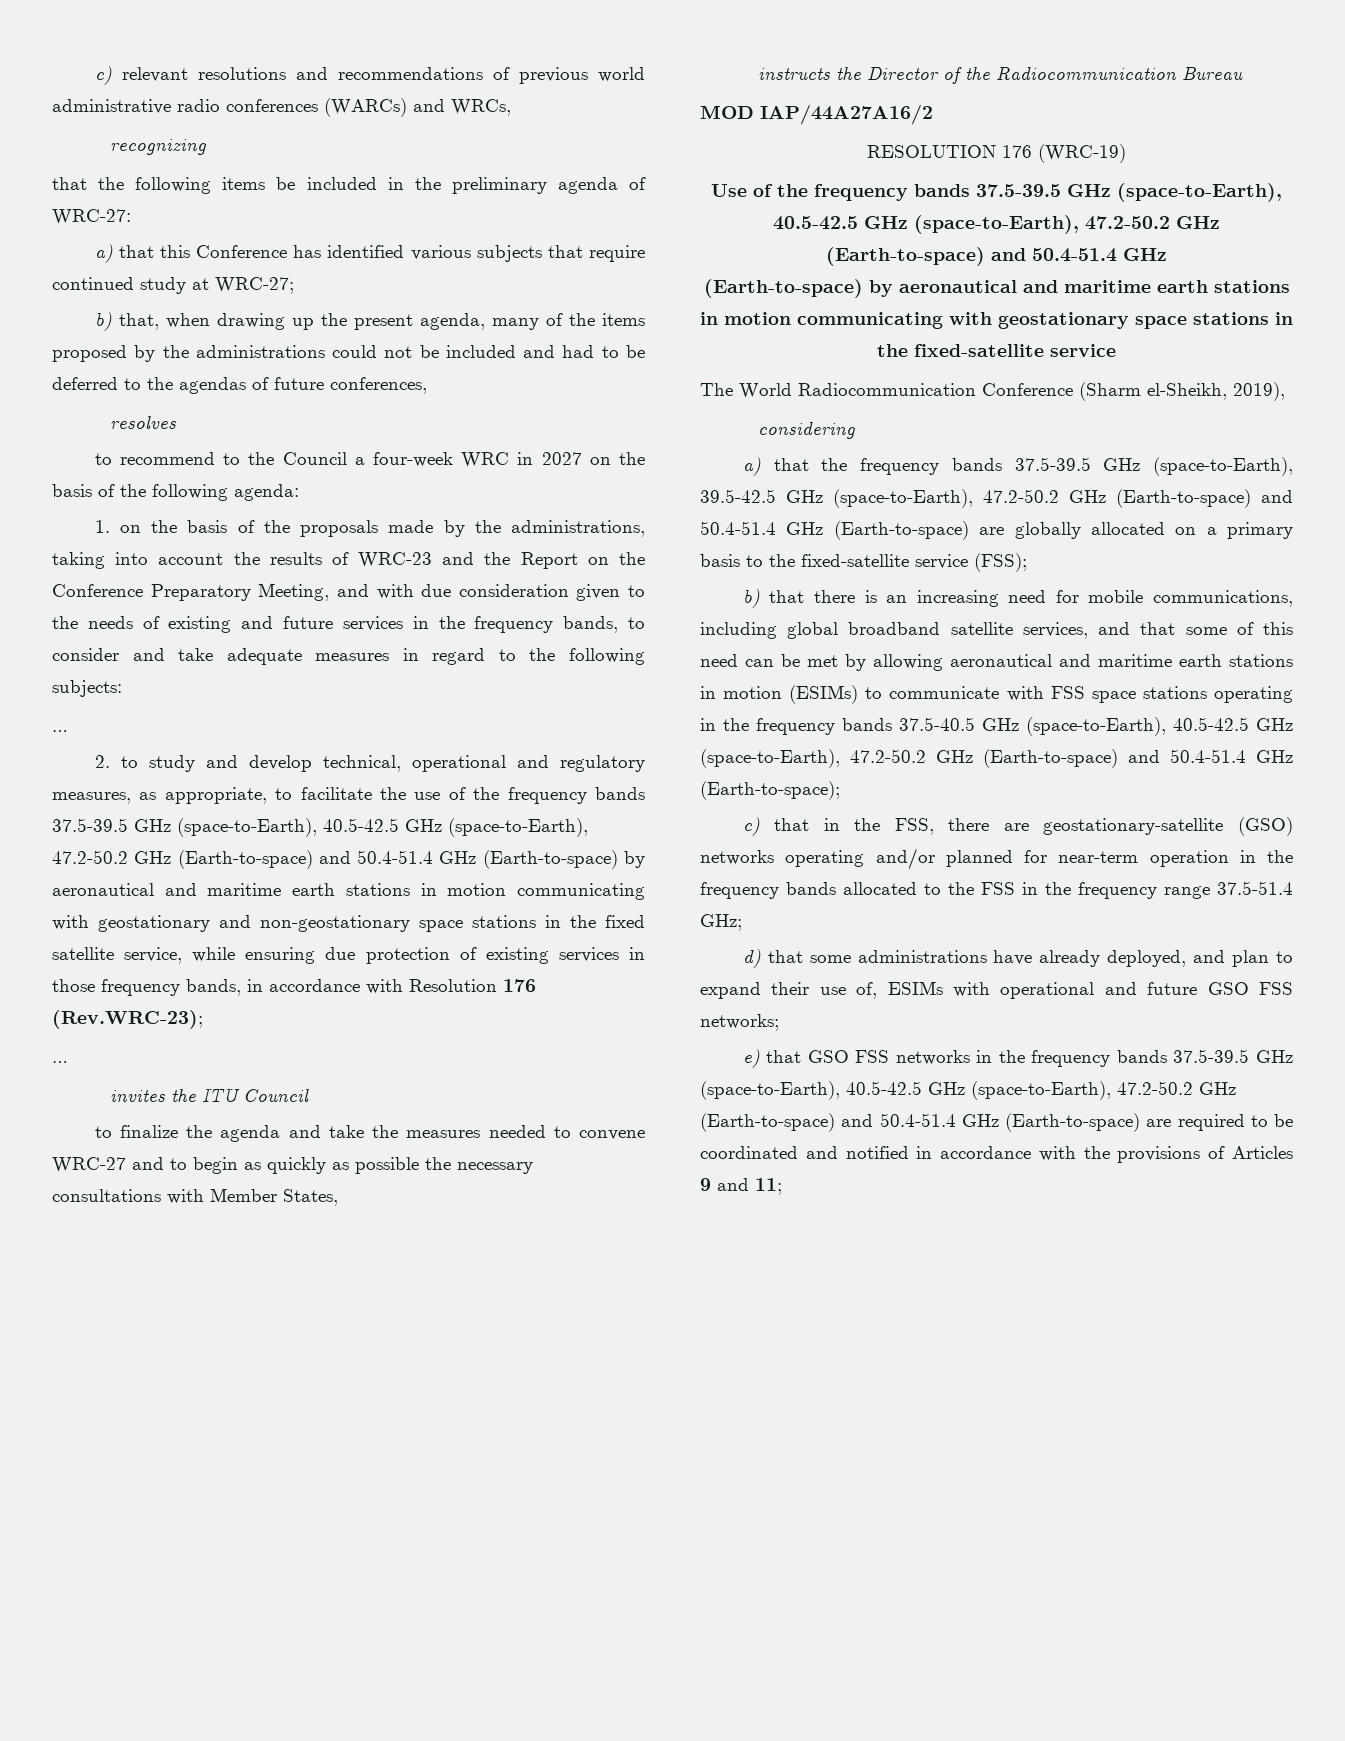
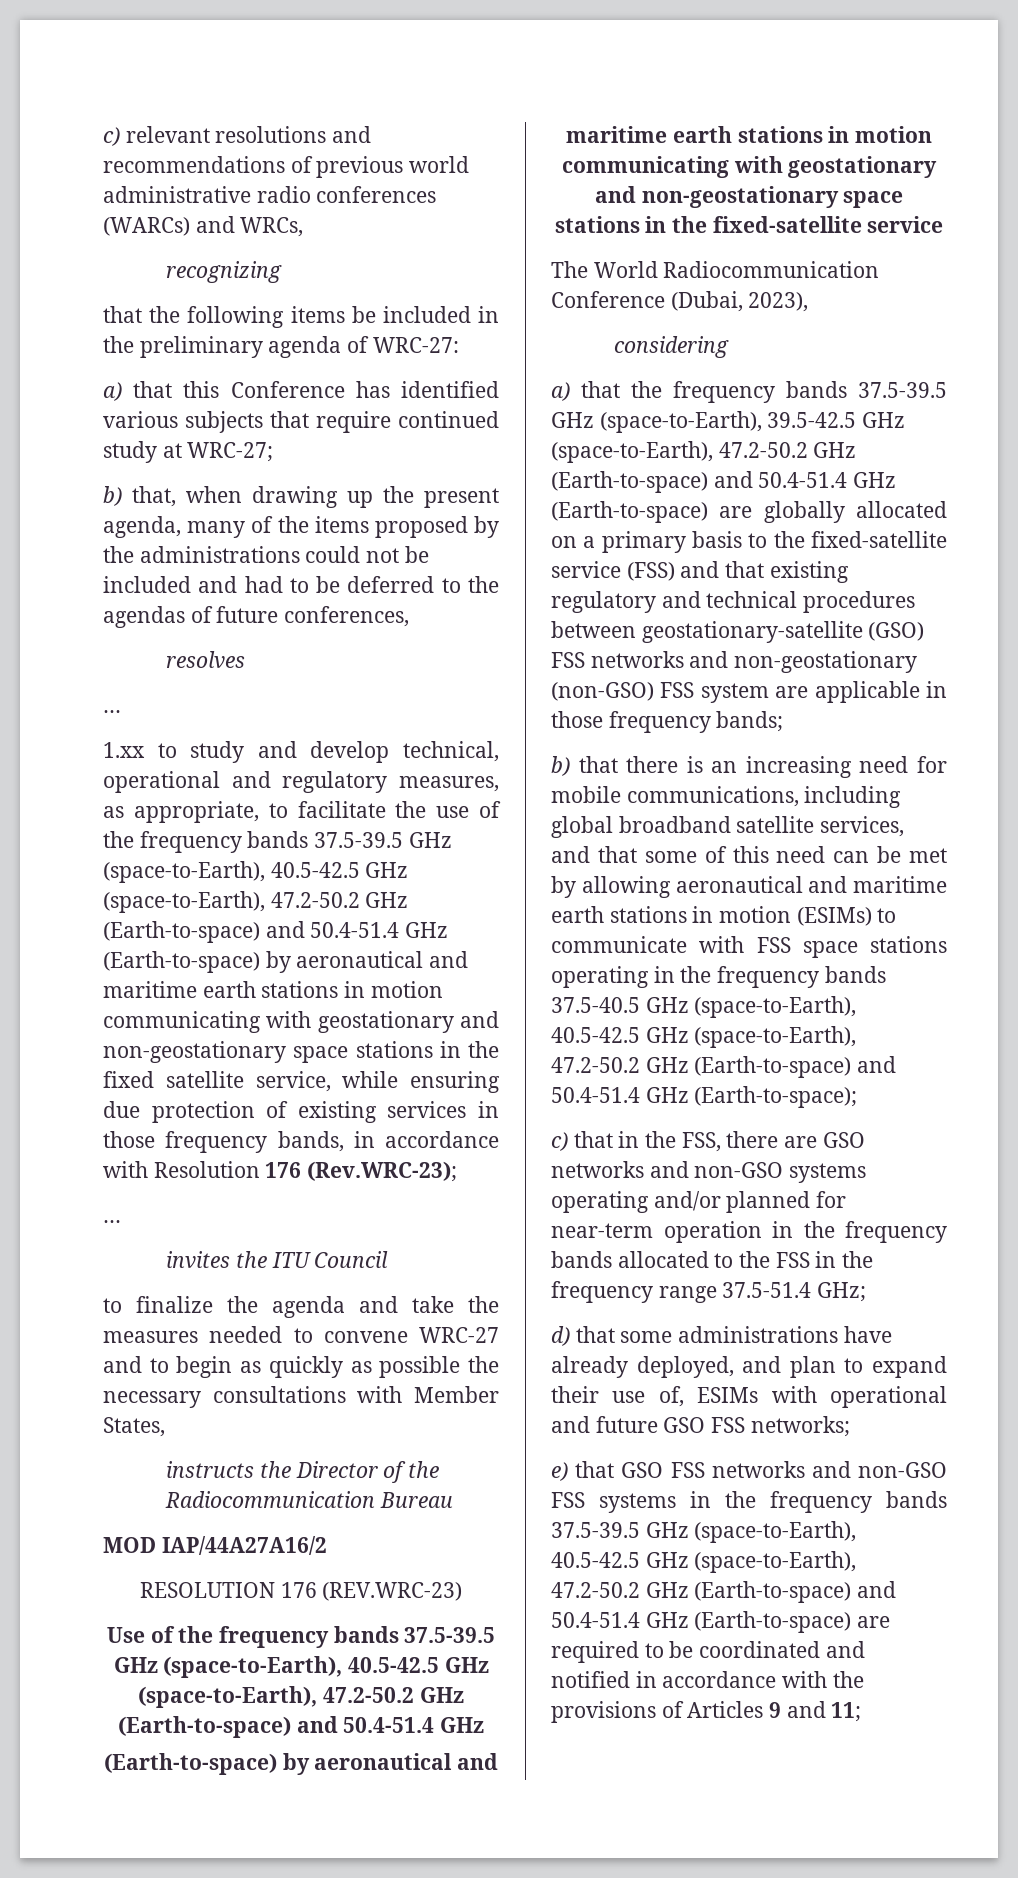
  resolves
- to recommend to the Council a four-week WRC in 2027 on the basis of the following agenda:
- 1. on the basis of the proposals made by the administrations, taking into account the results of WRC-23 and the Report on the Conference Preparatory Meeting, and with due consideration given to the needs of existing and future services in the frequency bands, to consider and take adequate measures in regard to the following subjects:
  …
- 2. to study and develop technical, operational and regulatory measures, as appropriate, to facilitate the use of the frequency bands 37.5-39.5 GHz (space-to-Earth), 40.5-42.5 GHz (space-to-Earth), 47.2-50.2 GHz (Earth-to-space) and 50.4-51.4 GHz (Earth-to-space) by aeronautical and maritime earth stations in motion communicating with geostationary and non-geostationary space stations in the fixed satellite service, while ensuring due protection of existing services in those frequency bands, in accordance with Resolution 176 (Rev.WRC-23);
+ 1.xx to study and develop technical, operational and regulatory measures, as appropriate, to facilitate the use of the frequency bands 37.5-39.5 GHz (space-to-Earth), 40.5-42.5 GHz (space-to-Earth), 47.2-50.2 GHz (Earth-to-space) and 50.4-51.4 GHz (Earth-to-space) by aeronautical and maritime earth stations in motion communicating with geostationary and non-geostationary space stations in the fixed satellite service, while ensuring due protection of existing services in those frequency bands, in accordance with Resolution 176 (Rev.WRC-23);
- RESOLUTION 176 (WRC-19)
+ RESOLUTION 176 (REV.WRC-23)
- (Earth-to-space) by aeronautical and maritime earth stations in motion communicating with geostationary space stations in the fixed-satellite service
+ (Earth-to-space) by aeronautical and maritime earth stations in motion communicating with geostationary and non-geostationary space stations in the fixed-satellite service
- The World Radiocommunication Conference (Sharm el-Sheikh, 2019),
+ The World Radiocommunication Conference (Dubai, 2023),
- a) that the frequency bands 37.5-39.5 GHz (space-to-Earth), 39.5-42.5 GHz (space-to-Earth), 47.2-50.2 GHz (Earth-to-space) and 50.4-51.4 GHz (Earth-to-space) are globally allocated on a primary basis to the fixed-satellite service (FSS);
+ a) that the frequency bands 37.5-39.5 GHz (space-to-Earth), 39.5-42.5 GHz (space-to-Earth), 47.2-50.2 GHz (Earth-to-space) and 50.4-51.4 GHz (Earth-to-space) are globally allocated on a primary basis to the fixed-satellite service (FSS) and that existing regulatory and technical procedures between geostationary-satellite (GSO) FSS networks and non-geostationary (non-GSO) FSS system are applicable in those frequency bands;
- c) that in the FSS, there are geostationary-satellite (GSO) networks operating and/or planned for near-term operation in the frequency bands allocated to the FSS in the frequency range 37.5-51.4 GHz;
+ c) that in the FSS, there are GSO networks and non-GSO systems operating and/or planned for near-term operation in the frequency bands allocated to the FSS in the frequency range 37.5-51.4 GHz;
- e) that GSO FSS networks in the frequency bands 37.5-39.5 GHz (space-to-Earth), 40.5-42.5 GHz (space-to-Earth), 47.2-50.2 GHz (Earth-to-space) and 50.4-51.4 GHz (Earth-to-space) are required to be coordinated and notified in accordance with the provisions of Articles 9 and 11;
+ e) that GSO FSS networks and non-GSO FSS systems in the frequency bands 37.5-39.5 GHz (space-to-Earth), 40.5-42.5 GHz (space-to-Earth), 47.2-50.2 GHz (Earth-to-space) and 50.4-51.4 GHz (Earth-to-space) are required to be coordinated and notified in accordance with the provisions of Articles 9 and 11;

